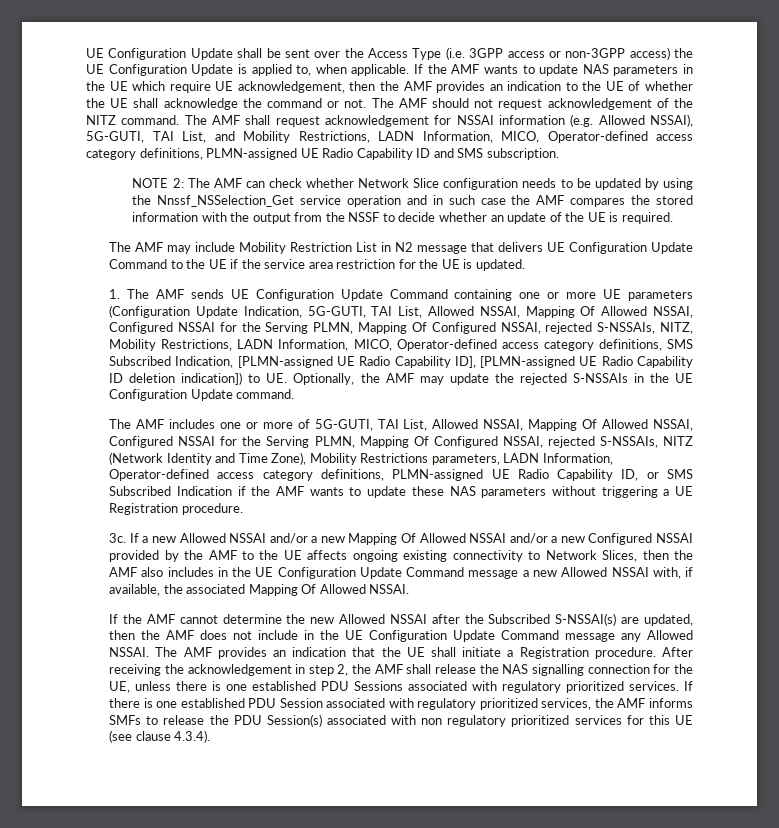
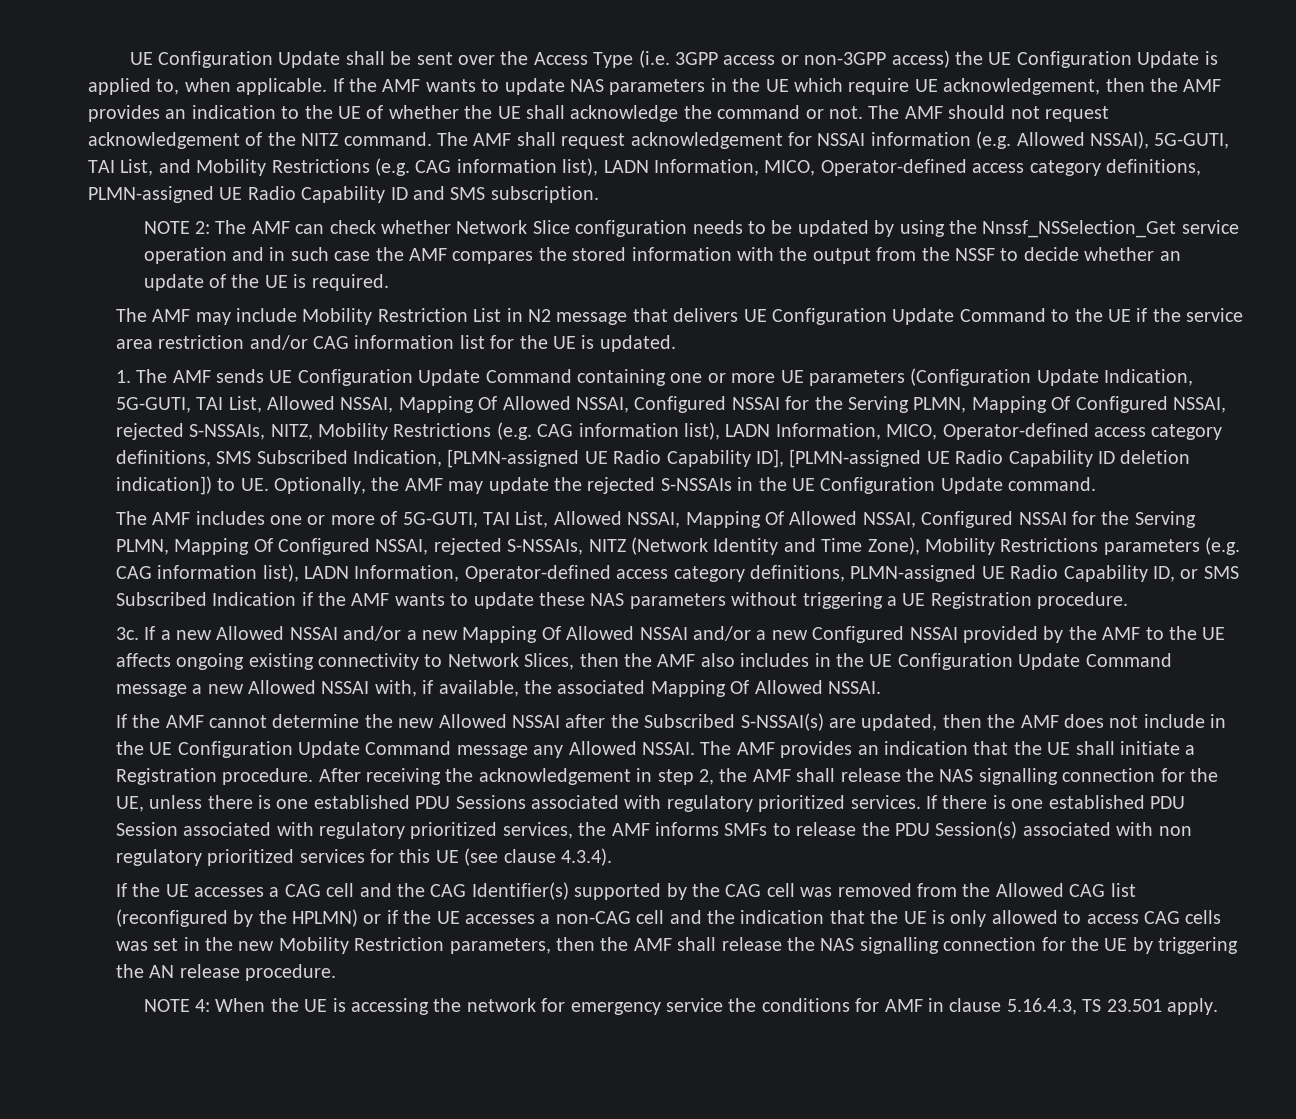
- The AMF shall request acknowledgement for NSSAI information (e.g. Allowed NSSAI), 5G-GUTI, TAI List, and Mobility Restrictions, LADN Information, MICO, Operator-defined access category definitions, PLMN-assigned UE Radio Capability ID and SMS subscription.
+ The AMF shall request acknowledgement for NSSAI information (e.g. Allowed NSSAI), 5G-GUTI, TAI List, and Mobility Restrictions (e.g. CAG information list), LADN Information, MICO, Operator-defined access category definitions, PLMN-assigned UE Radio Capability ID and SMS subscription.
- The AMF may include Mobility Restriction List in N2 message that delivers UE Configuration Update Command to the UE if the service area restriction for the UE is updated.
+ The AMF may include Mobility Restriction List in N2 message that delivers UE Configuration Update Command to the UE if the service area restriction and/or CAG information list for the UE is updated.
- 1. The AMF sends UE Configuration Update Command containing one or more UE parameters (Configuration Update Indication, 5G-GUTI, TAI List, Allowed NSSAI, Mapping Of Allowed NSSAI, Configured NSSAI for the Serving PLMN, Mapping Of Configured NSSAI, rejected S-NSSAIs, NITZ, Mobility Restrictions, LADN Information, MICO, Operator-defined access category definitions, SMS Subscribed Indication, [PLMN-assigned UE Radio Capability ID], [PLMN-assigned UE Radio Capability ID deletion indication]) to UE. Optionally, the AMF may update the rejected S-NSSAIs in the UE Configuration Update command.
+ 1. The AMF sends UE Configuration Update Command containing one or more UE parameters (Configuration Update Indication, 5G-GUTI, TAI List, Allowed NSSAI, Mapping Of Allowed NSSAI, Configured NSSAI for the Serving PLMN, Mapping Of Configured NSSAI, rejected S-NSSAIs, NITZ, Mobility Restrictions (e.g. CAG information list), LADN Information, MICO, Operator-defined access category definitions, SMS Subscribed Indication, [PLMN-assigned UE Radio Capability ID], [PLMN-assigned UE Radio Capability ID deletion indication]) to UE. Optionally, the AMF may update the rejected S-NSSAIs in the UE Configuration Update command.
- The AMF includes one or more of 5G-GUTI, TAI List, Allowed NSSAI, Mapping Of Allowed NSSAI, Configured NSSAI for the Serving PLMN, Mapping Of Configured NSSAI, rejected S-NSSAIs, NITZ (Network Identity and Time Zone), Mobility Restrictions parameters, LADN Information, Operator-defined access category definitions, PLMN-assigned UE Radio Capability ID, or SMS Subscribed Indication if the AMF wants to update these NAS parameters without triggering a UE Registration procedure.
+ The AMF includes one or more of 5G-GUTI, TAI List, Allowed NSSAI, Mapping Of Allowed NSSAI, Configured NSSAI for the Serving PLMN, Mapping Of Configured NSSAI, rejected S-NSSAIs, NITZ (Network Identity and Time Zone), Mobility Restrictions parameters (e.g. CAG information list), LADN Information, Operator-defined access category definitions, PLMN-assigned UE Radio Capability ID, or SMS Subscribed Indication if the AMF wants to update these NAS parameters without triggering a UE Registration procedure.
+ If the UE accesses a CAG cell and the CAG Identifier(s) supported by the CAG cell was removed from the Allowed CAG list (reconfigured by the HPLMN) or if the UE accesses a non-CAG cell and the indication that the UE is only allowed to access CAG cells was set in the new Mobility Restriction parameters, then the AMF shall release the NAS signalling connection for the UE by triggering the AN release procedure.
+ NOTE 4: When the UE is accessing the network for emergency service the conditions for AMF in clause 5.16.4.3, TS 23.501 apply.

